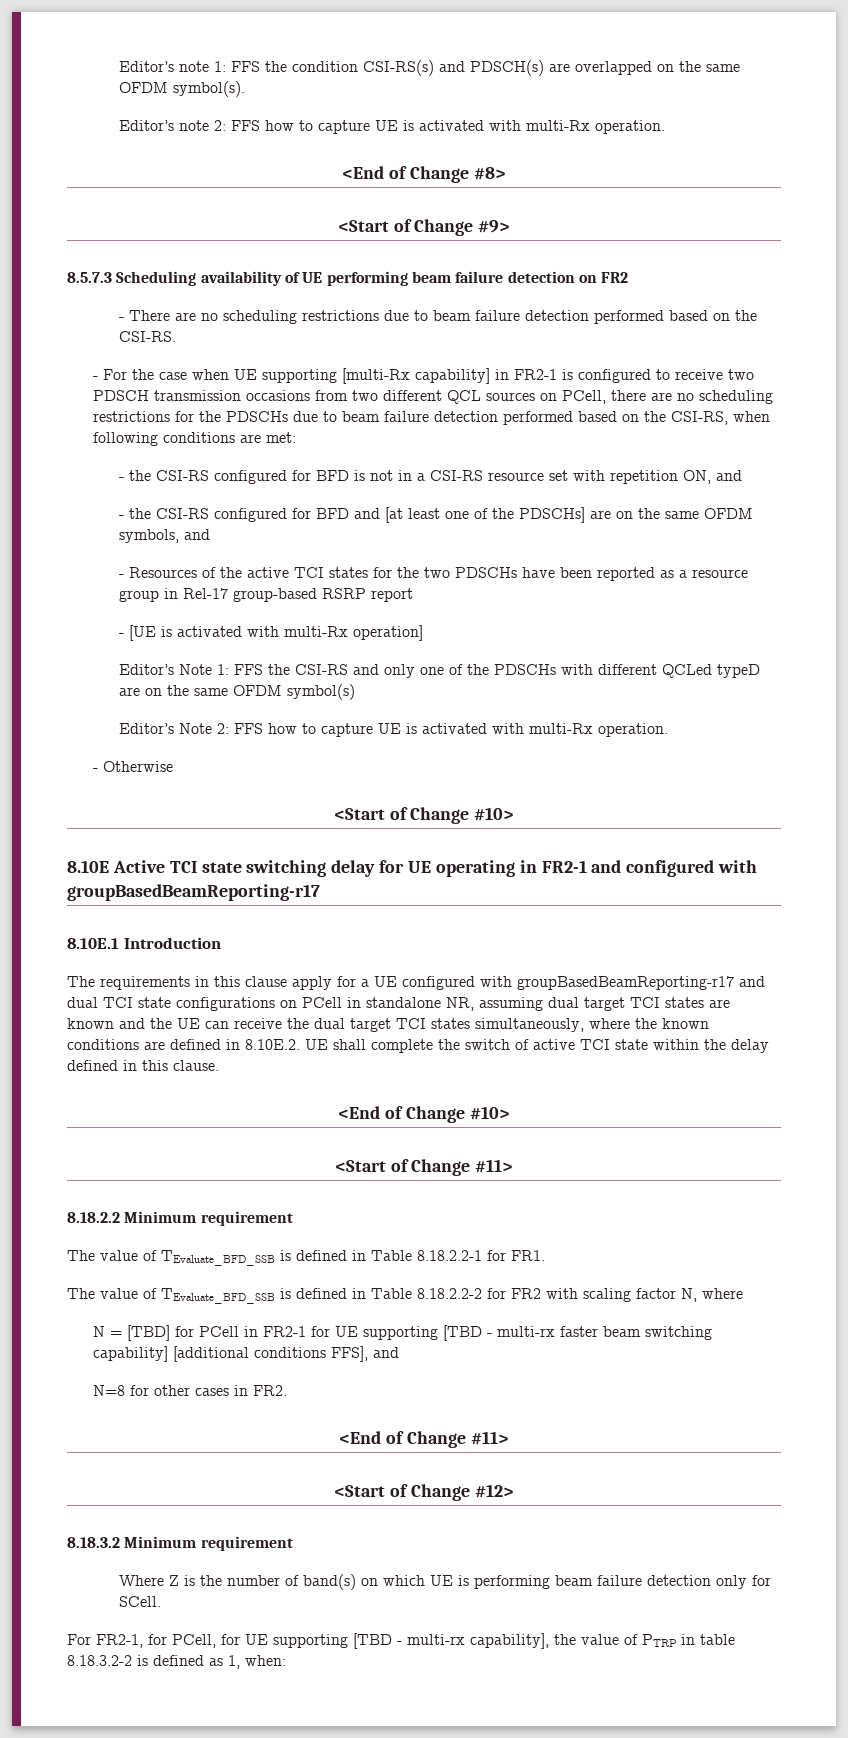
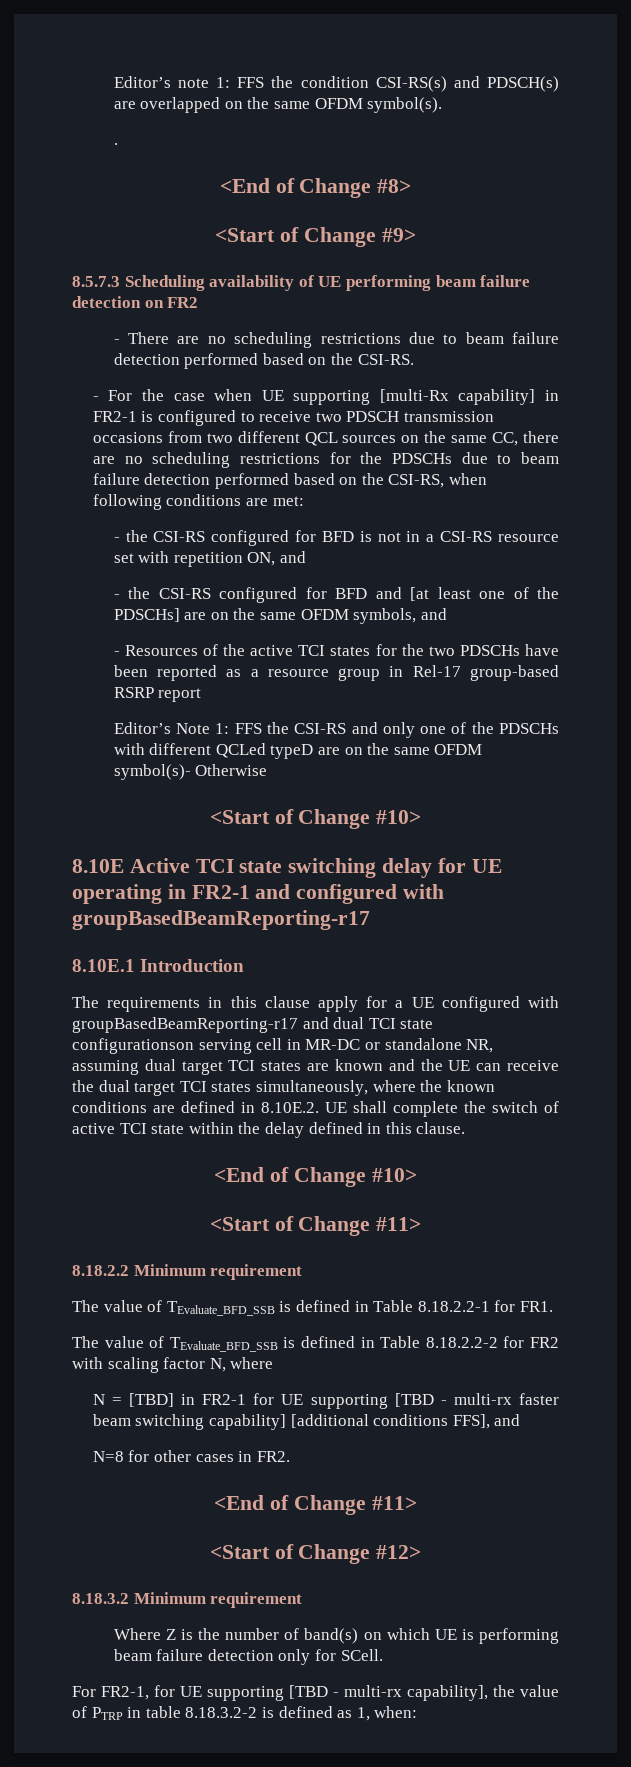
- Editor’s note 2: FFS how to capture UE is activated with multi-Rx operation.
+ .
- - For the case when UE supporting [multi-Rx capability] in FR2-1 is configured to receive two PDSCH transmission occasions from two different QCL sources on PCell, there are no scheduling restrictions for the PDSCHs due to beam failure detection performed based on the CSI-RS, when following conditions are met:
+ - For the case when UE supporting [multi-Rx capability] in FR2-1 is configured to receive two PDSCH transmission occasions from two different QCL sources on the same CC, there are no scheduling restrictions for the PDSCHs due to beam failure detection performed based on the CSI-RS, when following conditions are met:
- - [UE is activated with multi-Rx operation]
- Editor’s Note 1: FFS the CSI-RS and only one of the PDSCHs with different QCLed typeD are on the same OFDM symbol(s)
- Editor’s Note 2: FFS how to capture UE is activated with multi-Rx operation.
- - Otherwise
+ Editor’s Note 1: FFS the CSI-RS and only one of the PDSCHs with different QCLed typeD are on the same OFDM symbol(s)- Otherwise
- The requirements in this clause apply for a UE configured with groupBasedBeamReporting-r17 and dual TCI state configurations on PCell in standalone NR, assuming dual target TCI states are known and the UE can receive the dual target TCI states simultaneously, where the known conditions are defined in 8.10E.2. UE shall complete the switch of active TCI state within the delay defined in this clause.
+ The requirements in this clause apply for a UE configured with groupBasedBeamReporting-r17 and dual TCI state configurationson serving cell in MR-DC or standalone NR, assuming dual target TCI states are known and the UE can receive the dual target TCI states simultaneously, where the known conditions are defined in 8.10E.2. UE shall complete the switch of active TCI state within the delay defined in this clause.
- N = [TBD] for PCell in FR2-1 for UE supporting [TBD - multi-rx faster beam switching capability] [additional conditions FFS], and
+ N = [TBD] in FR2-1 for UE supporting [TBD - multi-rx faster beam switching capability] [additional conditions FFS], and
- For FR2-1, for PCell, for UE supporting [TBD - multi-rx capability], the value of PTRP in table 8.18.3.2-2 is defined as 1, when:
+ For FR2-1, for UE supporting [TBD - multi-rx capability], the value of PTRP in table 8.18.3.2-2 is defined as 1, when:

